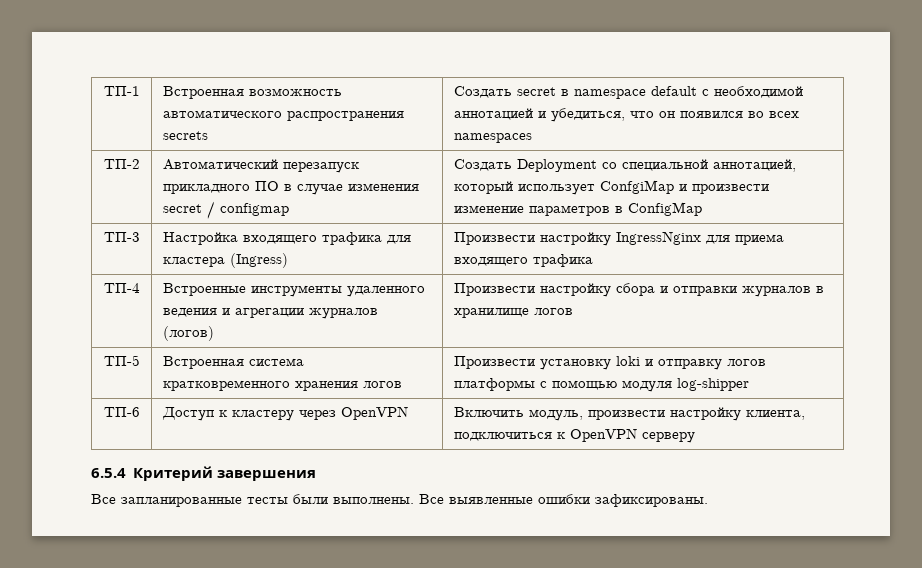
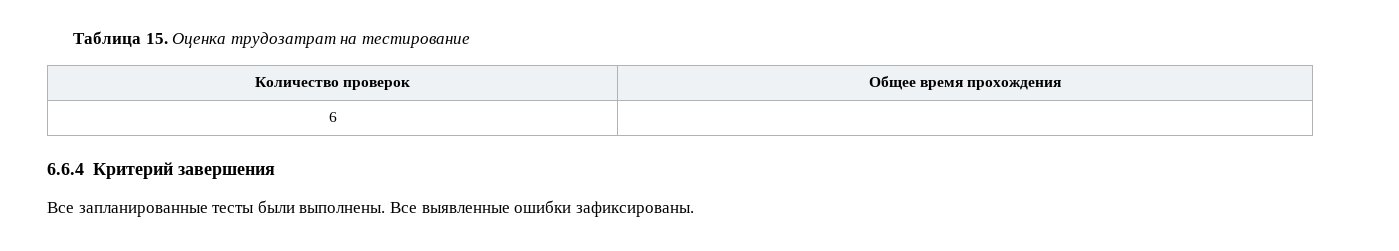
- ТП-1 | Встроенная возможность автоматического распространения secrets | Создать secret в namespace default с необходимой аннотацией и убедиться, что он появился во всех namespaces
- ТП-2 | Автоматический перезапуск прикладного ПО в случае изменения secret / configmap | Создать Deployment со специальной аннотацией, который использует ConfgiMap и произвести изменение параметров в ConfigMap
- ТП-3 | Настройка входящего трафика для кластера (Ingress) | Произвести настройку IngressNginx для приема входящего трафика
- ТП-4 | Встроенные инструменты удаленного ведения и агрегации журналов (логов) | Произвести настройку сбора и отправки журналов в хранилище логов
- ТП-5 | Встроенная система кратковременного хранения логов | Произвести установку loki и отправку логов платформы с помощью модуля log-shipper
- ТП-6 | Доступ к кластеру через OpenVPN | Включить модуль, произвести настройку клиента, подключиться к OpenVPN серверу
- 6.5.4 Критерий завершения
+ Таблица 15. Оценка трудозатрат на тестирование
+ Количество проверок | Общее время прохождения
+ 6 |
+ 6.6.4 Критерий завершения

